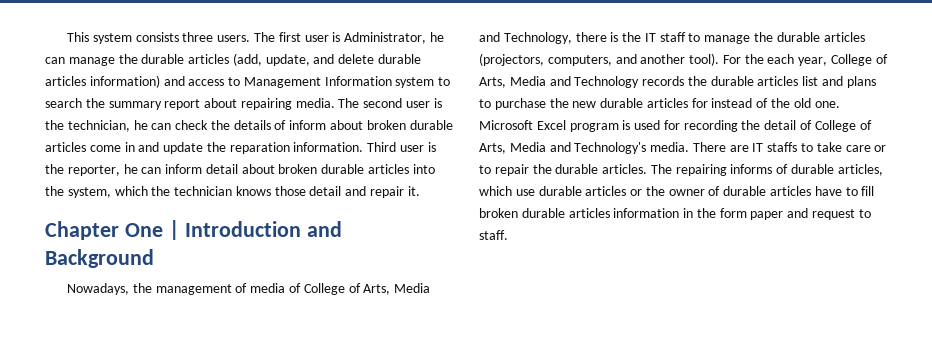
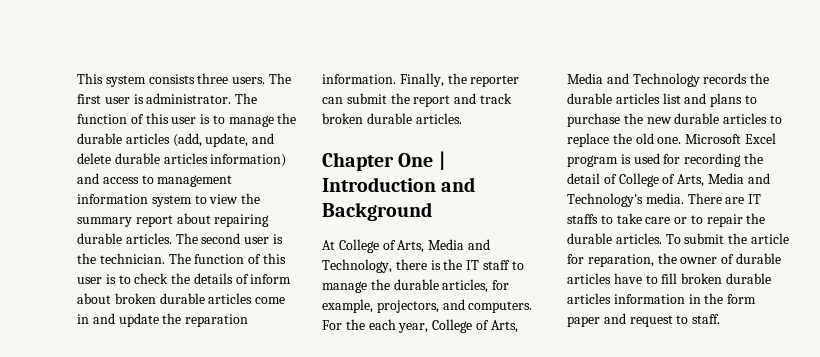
- The first user is Administrator, he can manage the durable articles (add, update, and delete durable articles information) and access to Management Information system to search the summary report about repairing media.
+ The first user is administrator. The function of this user is to manage the durable articles (add, update, and delete durable articles information) and access to management information system to view the summary report about repairing durable articles.
- The second user is the technician, he can check the details of inform about broken durable articles come in and update the reparation information.
+ The second user is the technician. The function of this user is to check the details of inform about broken durable articles come in and update the reparation information.
- Third user is the reporter, he can inform detail about broken durable articles into the system, which the technician knows those detail and repair it.
+ Finally, the reporter can submit the report and track broken durable articles.
- Nowadays, the management of media of College of Arts, Media and Technology, there is the IT staff to manage the durable articles (projectors, computers, and another tool).
+ At College of Arts, Media and Technology, there is the IT staff to manage the durable articles, for example, projectors, and computers.
- For the each year, College of Arts, Media and Technology records the durable articles list and plans to purchase the new durable articles for instead of the old one.
+ For the each year, College of Arts, Media and Technology records the durable articles list and plans to purchase the new durable articles to replace the old one.
- The repairing informs of durable articles, which use durable articles or the owner of durable articles have to fill broken durable articles information in the form paper and request to staff.
+ To submit the article for reparation, the owner of durable articles have to fill broken durable articles information in the form paper and request to staff.

